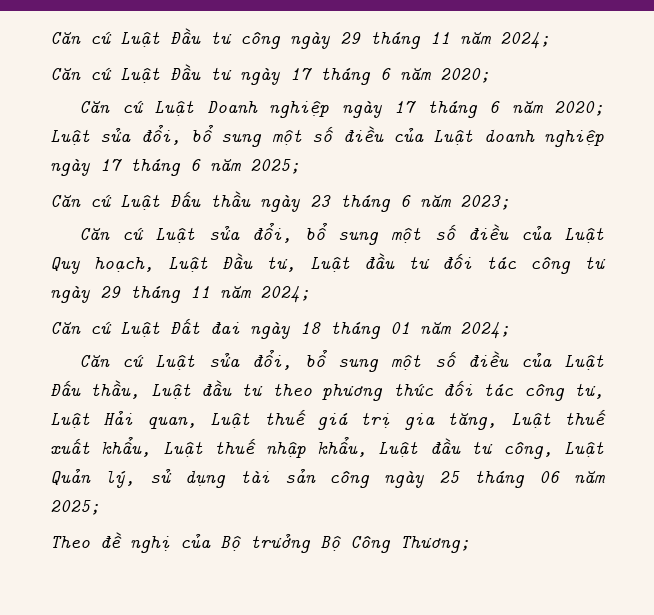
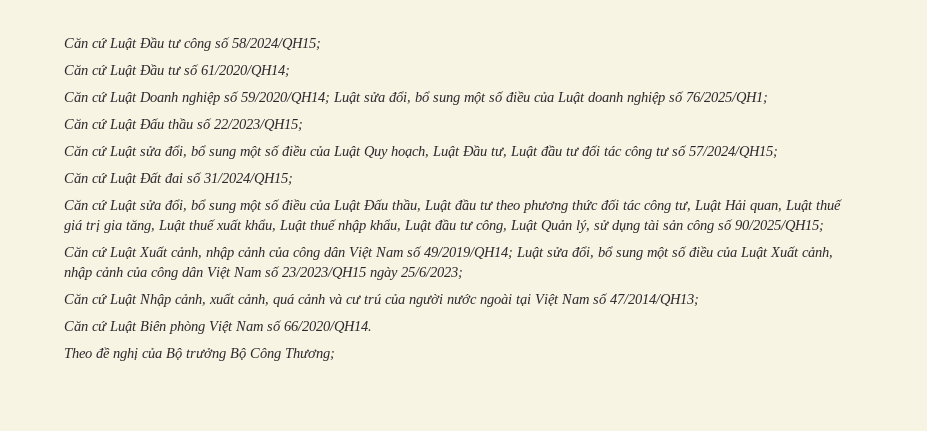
- Căn cứ Luật Đầu tư công ngày 29 tháng 11 năm 2024;
- Căn cứ Luật Đầu tư ngày 17 tháng 6 năm 2020;
+ Căn cứ Luật Đầu tư công số 58/2024/QH15;
+ Căn cứ Luật Đầu tư số 61/2020/QH14;
- Căn cứ Luật Doanh nghiệp ngày 17 tháng 6 năm 2020; Luật sửa đổi, bổ sung một số điều của Luật doanh nghiệp ngày 17 tháng 6 năm 2025;
+ Căn cứ Luật Doanh nghiệp số 59/2020/QH14; Luật sửa đổi, bổ sung một số điều của Luật doanh nghiệp số 76/2025/QH1;
- Căn cứ Luật Đấu thầu ngày 23 tháng 6 năm 2023;
+ Căn cứ Luật Đấu thầu số 22/2023/QH15;
- Căn cứ Luật sửa đổi, bổ sung một số điều của Luật Quy hoạch, Luật Đầu tư, Luật đầu tư đối tác công tư ngày 29 tháng 11 năm 2024;
+ Căn cứ Luật sửa đổi, bổ sung một số điều của Luật Quy hoạch, Luật Đầu tư, Luật đầu tư đối tác công tư số 57/2024/QH15;
- Căn cứ Luật Đất đai ngày 18 tháng 01 năm 2024;
+ Căn cứ Luật Đất đai số 31/2024/QH15;
- Căn cứ Luật sửa đổi, bổ sung một số điều của Luật Đấu thầu, Luật đầu tư theo phương thức đối tác công tư, Luật Hải quan, Luật thuế giá trị gia tăng, Luật thuế xuất khẩu, Luật thuế nhập khẩu, Luật đầu tư công, Luật Quản lý, sử dụng tài sản công ngày 25 tháng 06 năm 2025;
+ Căn cứ Luật sửa đổi, bổ sung một số điều của Luật Đấu thầu, Luật đầu tư theo phương thức đối tác công tư, Luật Hải quan, Luật thuế giá trị gia tăng, Luật thuế xuất khẩu, Luật thuế nhập khẩu, Luật đầu tư công, Luật Quản lý, sử dụng tài sản công số 90/2025/QH15;
+ Căn cứ Luật Xuất cảnh, nhập cảnh của công dân Việt Nam số 49/2019/QH14; Luật sửa đổi, bổ sung một số điều của Luật Xuất cảnh, nhập cảnh của công dân Việt Nam số 23/2023/QH15 ngày 25/6/2023;
+ Căn cứ Luật Nhập cảnh, xuất cảnh, quá cảnh và cư trú của người nước ngoài tại Việt Nam số 47/2014/QH13;
+ Căn cứ Luật Biên phòng Việt Nam số 66/2020/QH14.

